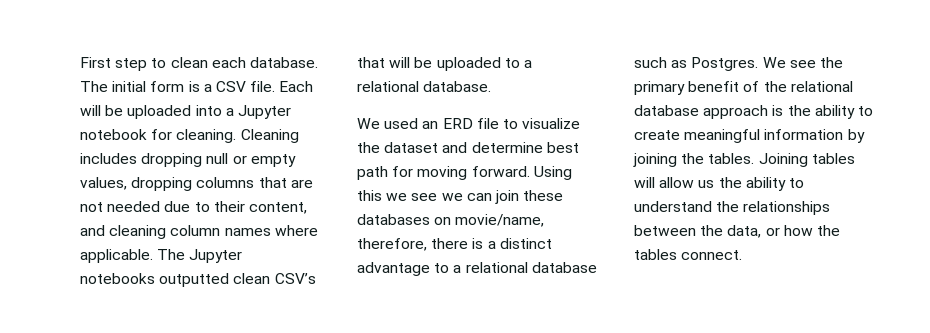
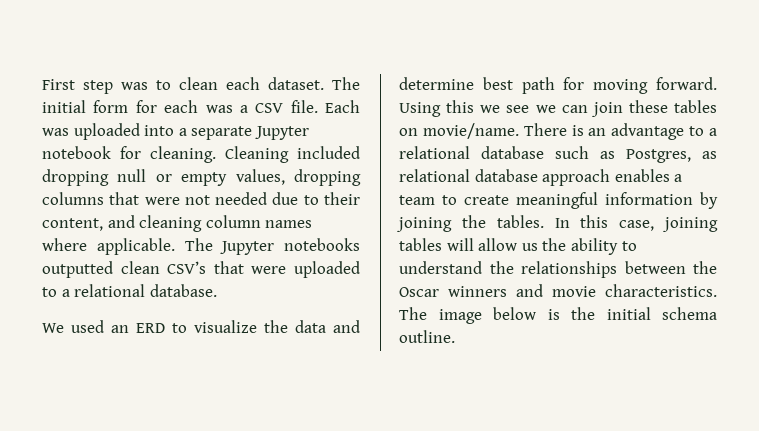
- First step to clean each database.
+ First step was to clean each dataset.
- The initial form is a CSV file.
+ The initial form for each was a CSV file.
- Each will be uploaded into a Jupyter notebook for cleaning.
+ Each was uploaded into a separate Jupyter notebook for cleaning.
- Cleaning includes dropping null or empty values, dropping columns that are not needed due to their content, and cleaning column names where applicable.
+ Cleaning included dropping null or empty values, dropping columns that were not needed due to their content, and cleaning column names where applicable.
- The Jupyter notebooks outputted clean CSV’s that will be uploaded to a relational database.
+ The Jupyter notebooks outputted clean CSV’s that were uploaded to a relational database.
- We used an ERD file to visualize the dataset and determine best path for moving forward.
+ We used an ERD to visualize the data and determine best path for moving forward.
- Using this we see we can join these databases on movie/name, therefore, there is a distinct advantage to a relational database such as Postgres. We see the primary benefit of the relational database approach is the ability to create meaningful information by joining the tables.
+ Using this we see we can join these tables on movie/name. There is an advantage to a relational database such as Postgres, as relational database approach enables a team to create meaningful information by joining the tables.
- Joining tables will allow us the ability to understand the relationships between the data, or how the tables connect.
+ In this case, joining tables will allow us the ability to understand the relationships between the Oscar winners and movie characteristics. The image below is the initial schema outline.

